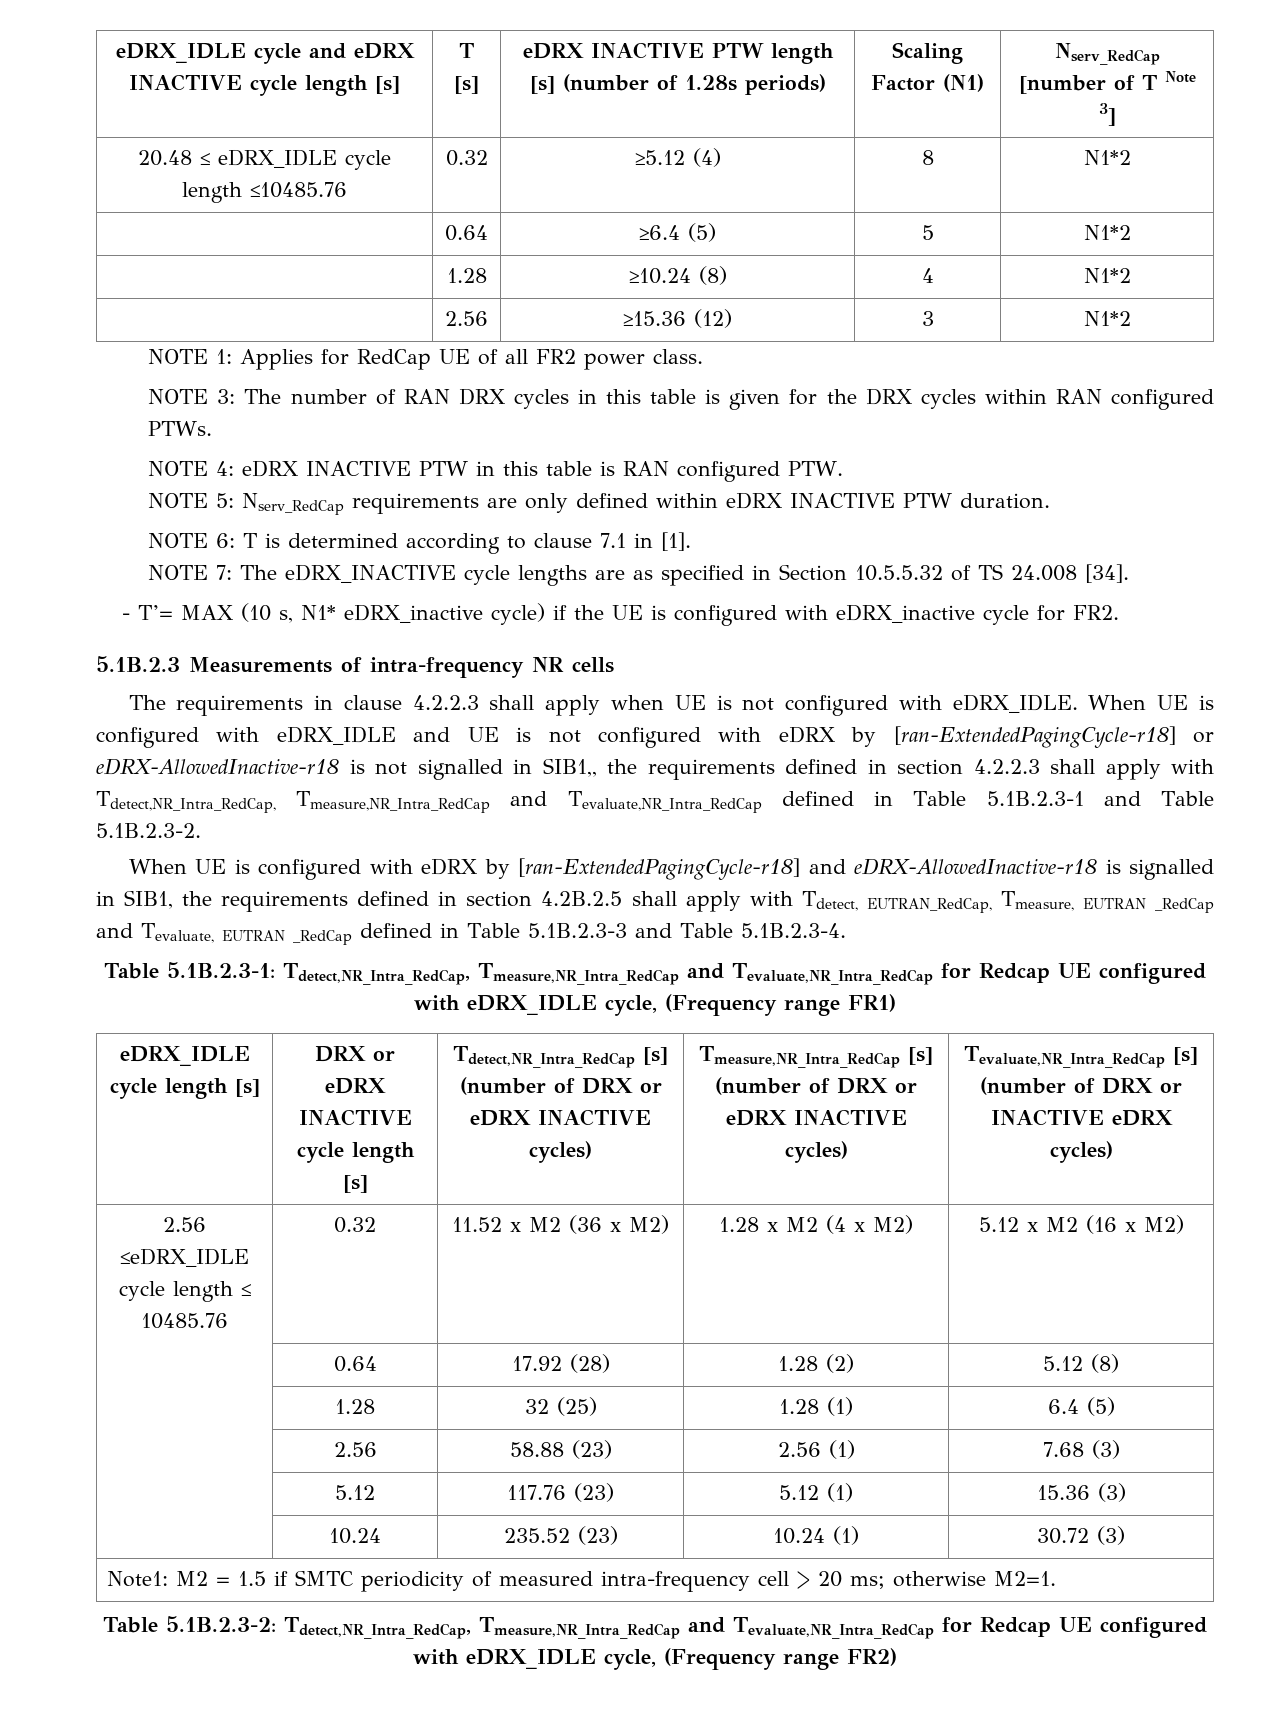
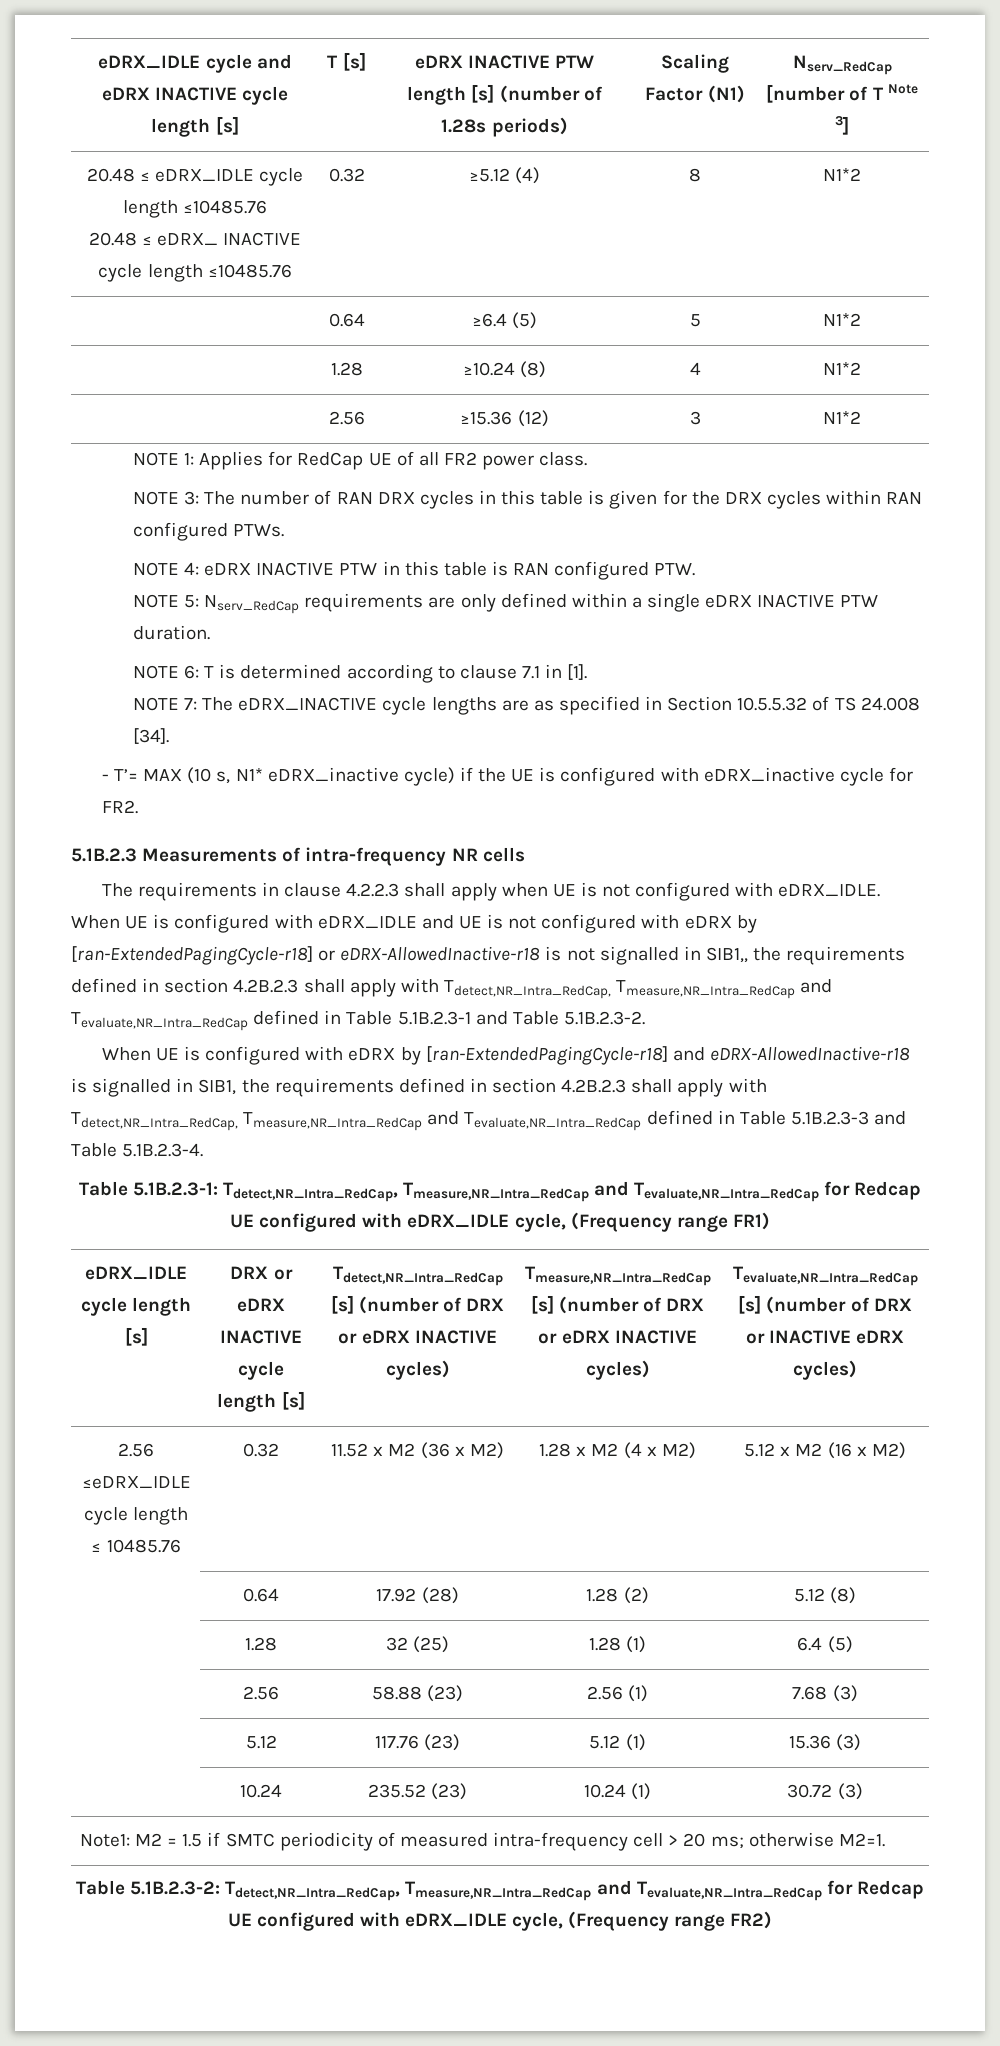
- 20.48 ≤ eDRX_IDLE cycle length ≤10485.76 | 0.32 | ≥5.12 (4) | 8 | N1*2
+ 20.48 ≤ eDRX_IDLE cycle length ≤10485.76
+ 20.48 ≤ eDRX_ INACTIVE cycle length ≤10485.76 | 0.32 | ≥5.12 (4) | 8 | N1*2
- NOTE 5: Nserv_RedCap requirements are only defined within eDRX INACTIVE PTW duration.
+ NOTE 5: Nserv_RedCap requirements are only defined within a single eDRX INACTIVE PTW duration.
- When UE is configured with eDRX_IDLE and UE is not configured with eDRX by [ran-ExtendedPagingCycle-r18] or eDRX-AllowedInactive-r18 is not signalled in SIB1,, the requirements defined in section 4.2.2.3 shall apply with Tdetect,NR_Intra_RedCap, Tmeasure,NR_Intra_RedCap and Tevaluate,NR_Intra_RedCap defined in Table 5.1B.2.3-1 and Table 5.1B.2.3-2.
+ When UE is configured with eDRX_IDLE and UE is not configured with eDRX by [ran-ExtendedPagingCycle-r18] or eDRX-AllowedInactive-r18 is not signalled in SIB1,, the requirements defined in section 4.2B.2.3 shall apply with Tdetect,NR_Intra_RedCap, Tmeasure,NR_Intra_RedCap and Tevaluate,NR_Intra_RedCap defined in Table 5.1B.2.3-1 and Table 5.1B.2.3-2.
- When UE is configured with eDRX by [ran-ExtendedPagingCycle-r18] and eDRX-AllowedInactive-r18 is signalled in SIB1, the requirements defined in section 4.2B.2.5 shall apply with Tdetect, EUTRAN_RedCap, Tmeasure, EUTRAN _RedCap and Tevaluate, EUTRAN _RedCap defined in Table 5.1B.2.3-3 and Table 5.1B.2.3-4.
+ When UE is configured with eDRX by [ran-ExtendedPagingCycle-r18] and eDRX-AllowedInactive-r18 is signalled in SIB1, the requirements defined in section 4.2B.2.3 shall apply with Tdetect,NR_Intra_RedCap, Tmeasure,NR_Intra_RedCap and Tevaluate,NR_Intra_RedCap defined in Table 5.1B.2.3-3 and Table 5.1B.2.3-4.

